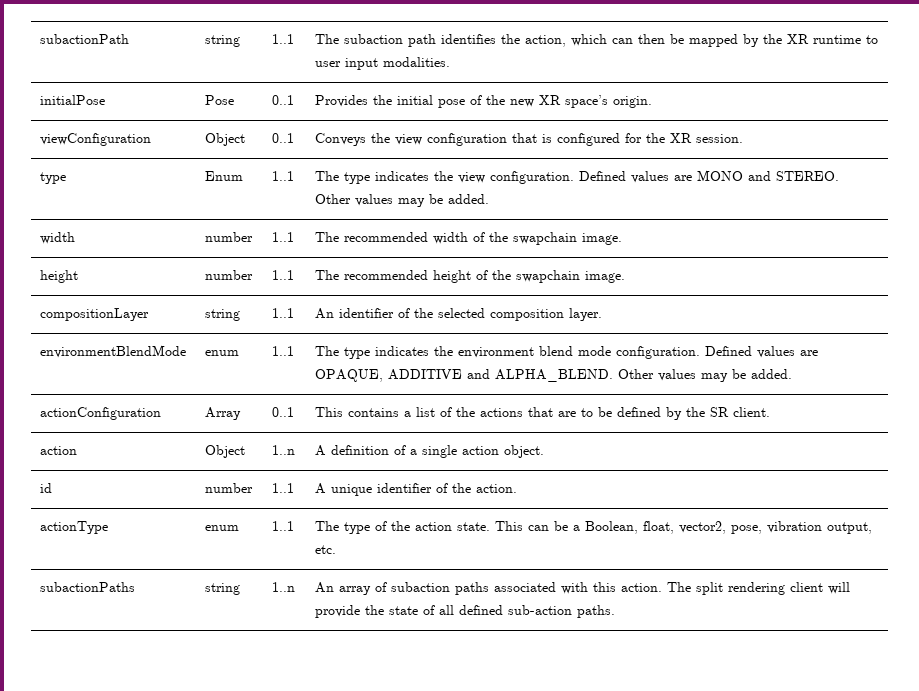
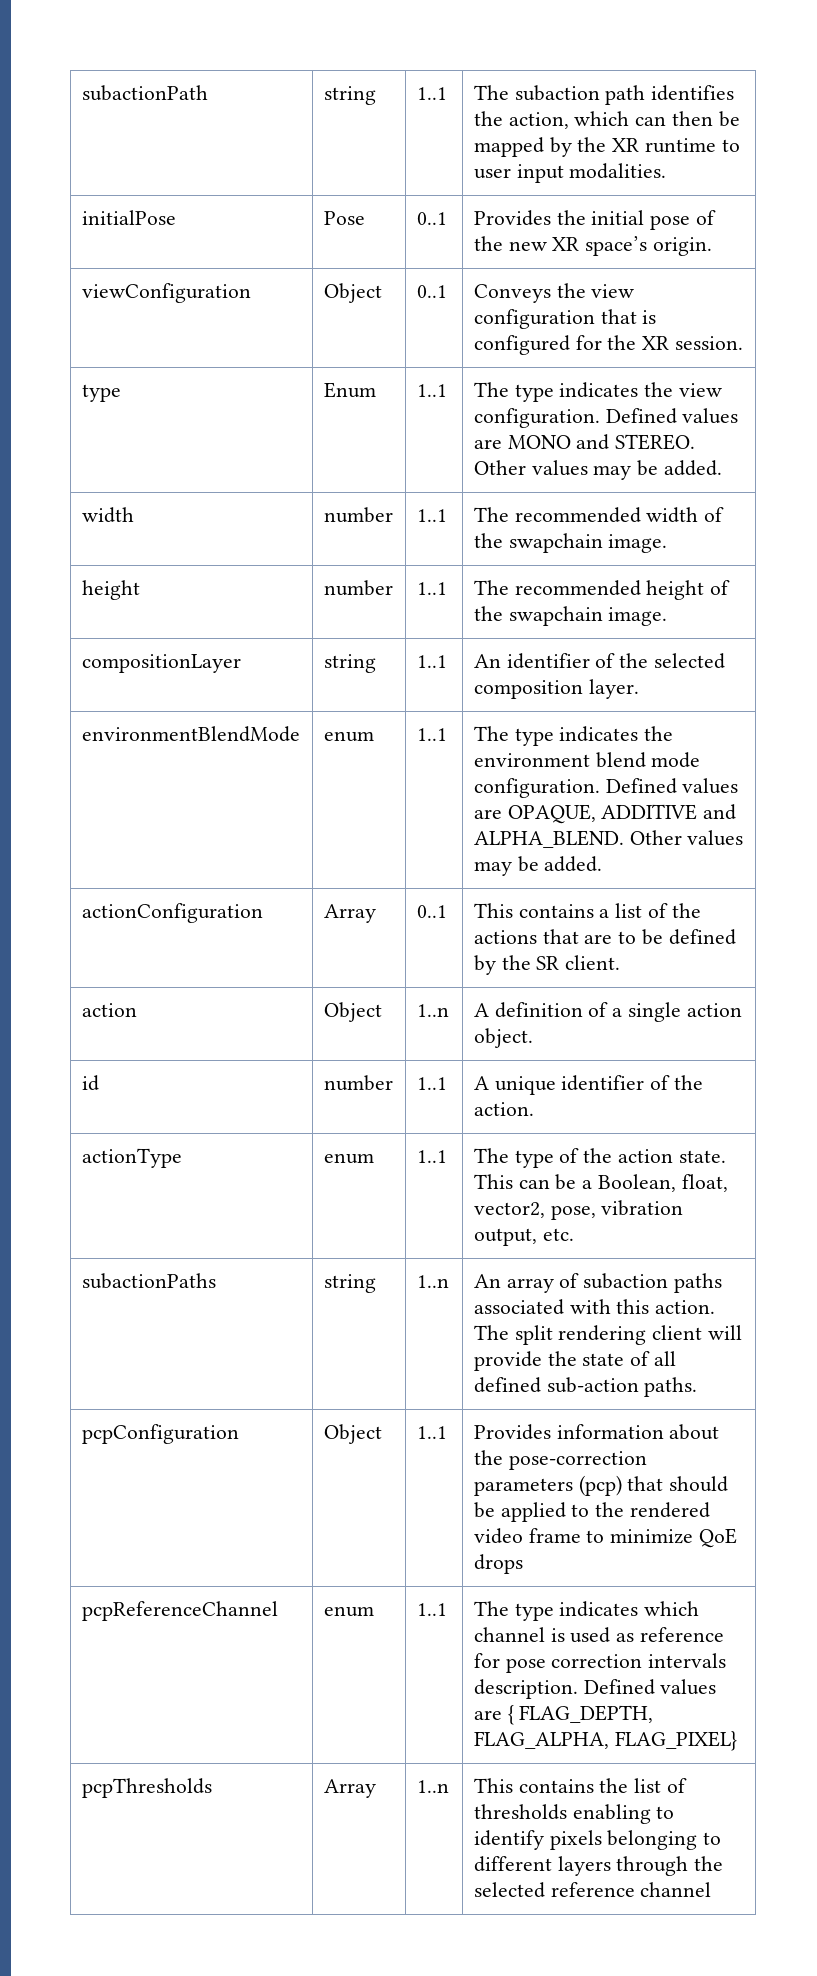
+ pcpConfiguration | Object | 1..1 | Provides information about the pose-correction parameters (pcp) that should be applied to the rendered video frame to minimize QoE drops
+ pcpReferenceChannel | enum | 1..1 | The type indicates which channel is used as reference for pose correction intervals description. Defined values are { FLAG_DEPTH, FLAG_ALPHA, FLAG_PIXEL}
+ pcpThresholds | Array | 1..n | This contains the list of thresholds enabling to identify pixels belonging to different layers through the selected reference channel

